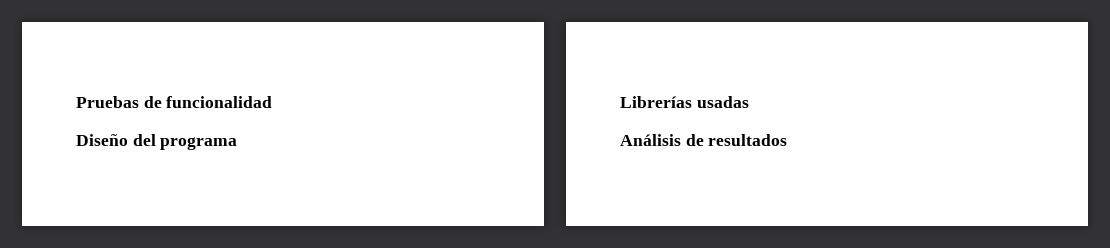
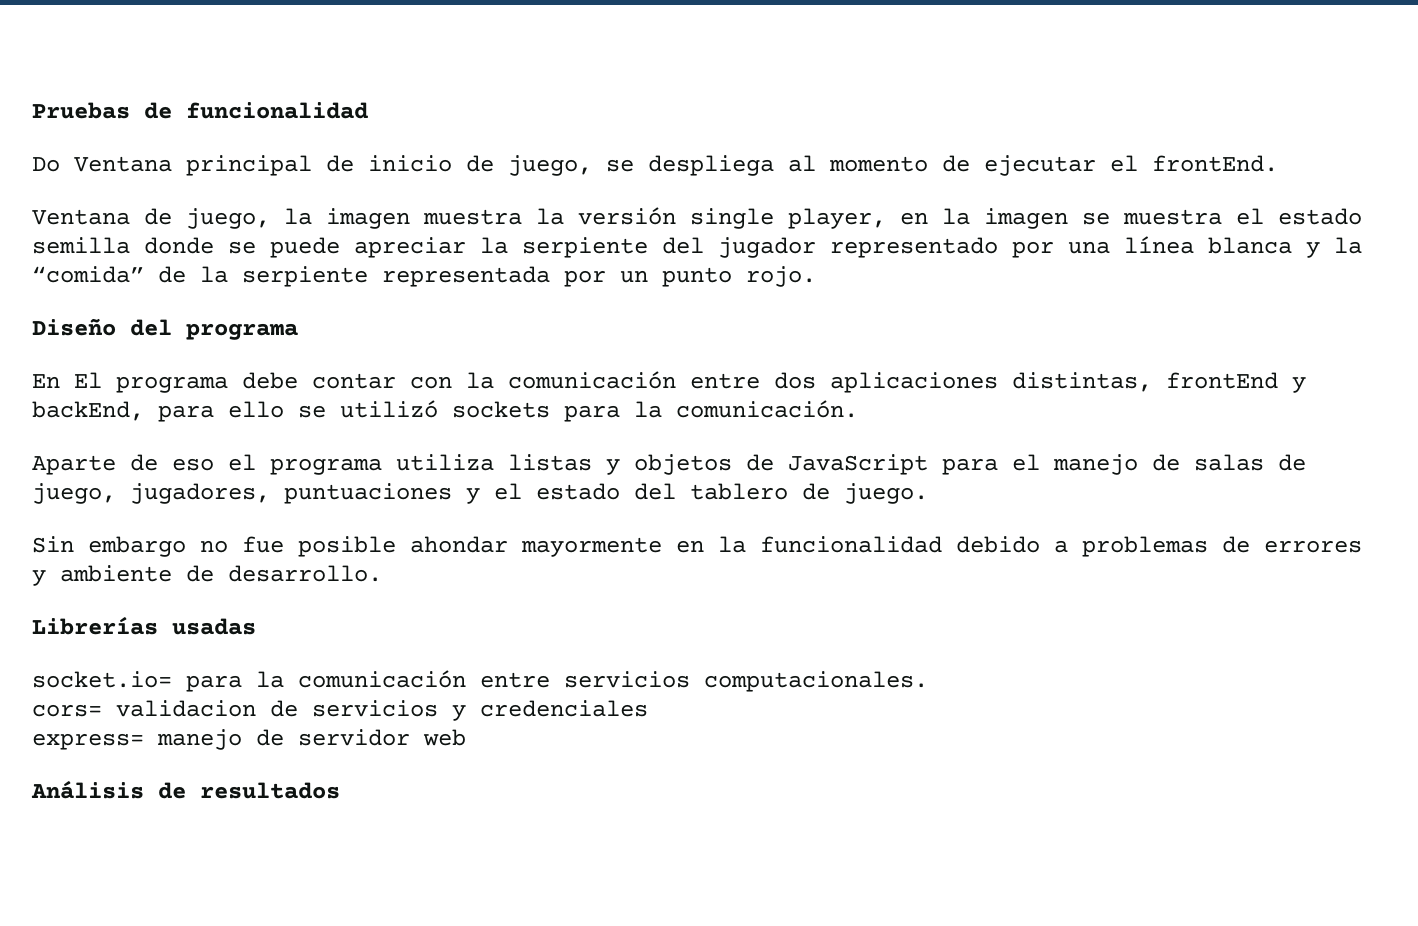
+ Do Ventana principal de inicio de juego, se despliega al momento de ejecutar el frontEnd.
+ Ventana de juego, la imagen muestra la versión single player, en la imagen se muestra el estado semilla donde se puede apreciar la serpiente del jugador representado por una línea blanca y la “comida” de la serpiente representada por un punto rojo.
  Diseño del programa
+ En El programa debe contar con la comunicación entre dos aplicaciones distintas, frontEnd y backEnd, para ello se utilizó sockets para la comunicación.
+ Aparte de eso el programa utiliza listas y objetos de JavaScript para el manejo de salas de juego, jugadores, puntuaciones y el estado del tablero de juego.
+ Sin embargo no fue posible ahondar mayormente en la funcionalidad debido a problemas de errores y ambiente de desarrollo.
  Librerías usadas
+ socket.io= para la comunicación entre servicios computacionales.
+ cors= validacion de servicios y credenciales
+ express= manejo de servidor web

